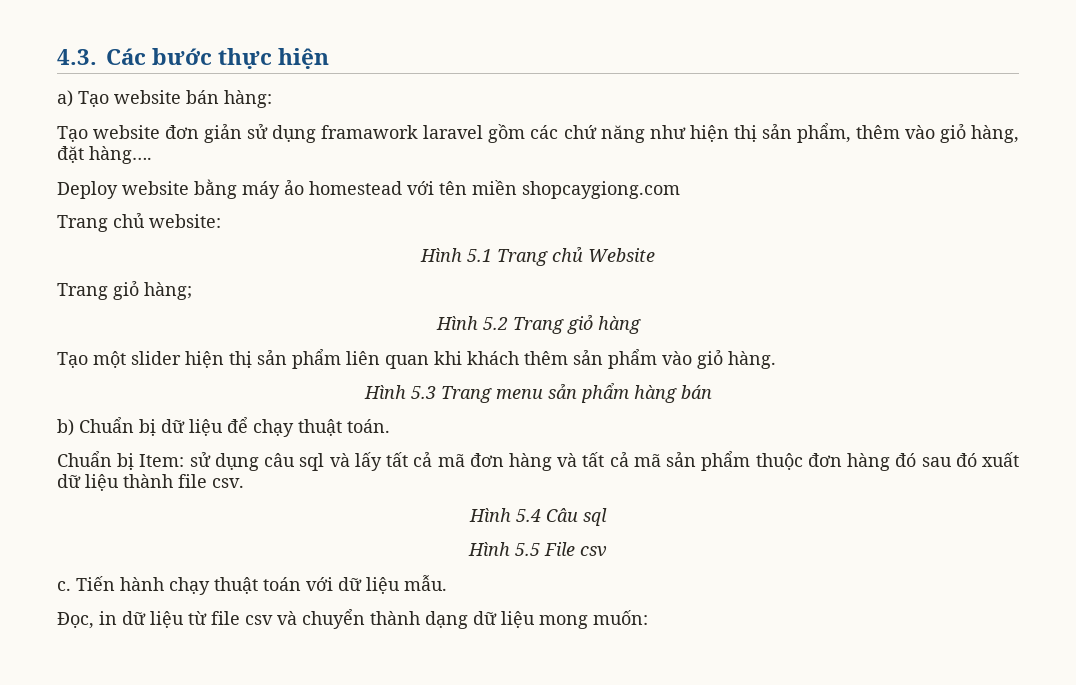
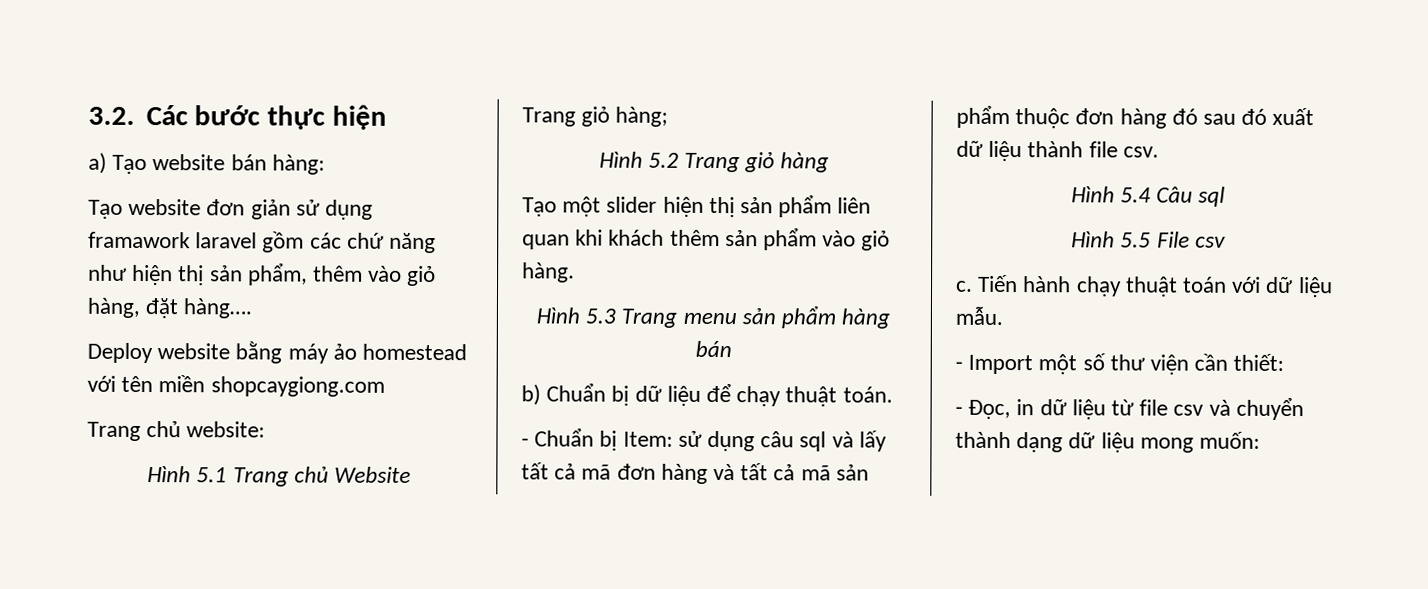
- 4.3. Các bước thực hiện
+ 3.2. Các bước thực hiện
- Chuẩn bị Item: sử dụng câu sql và lấy tất cả mã đơn hàng và tất cả mã sản phẩm thuộc đơn hàng đó sau đó xuất dữ liệu thành file csv.
+ - Chuẩn bị Item: sử dụng câu sql và lấy tất cả mã đơn hàng và tất cả mã sản phẩm thuộc đơn hàng đó sau đó xuất dữ liệu thành file csv.
- Đọc, in dữ liệu từ file csv và chuyển thành dạng dữ liệu mong muốn:
+ - Import một số thư viện cần thiết:
+ - Đọc, in dữ liệu từ file csv và chuyển thành dạng dữ liệu mong muốn:

